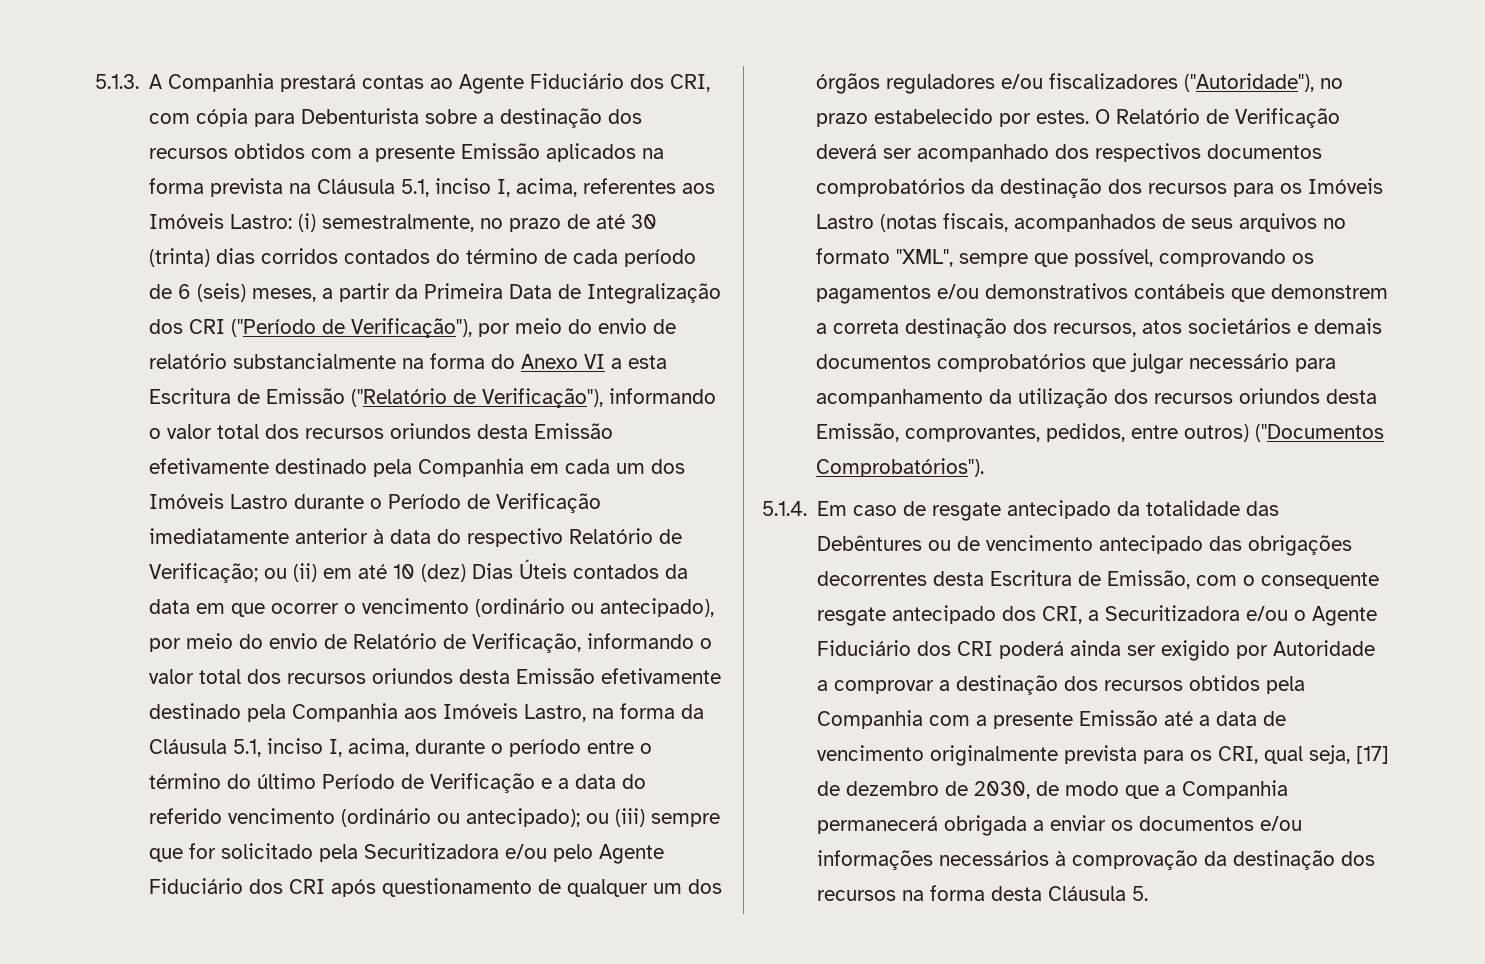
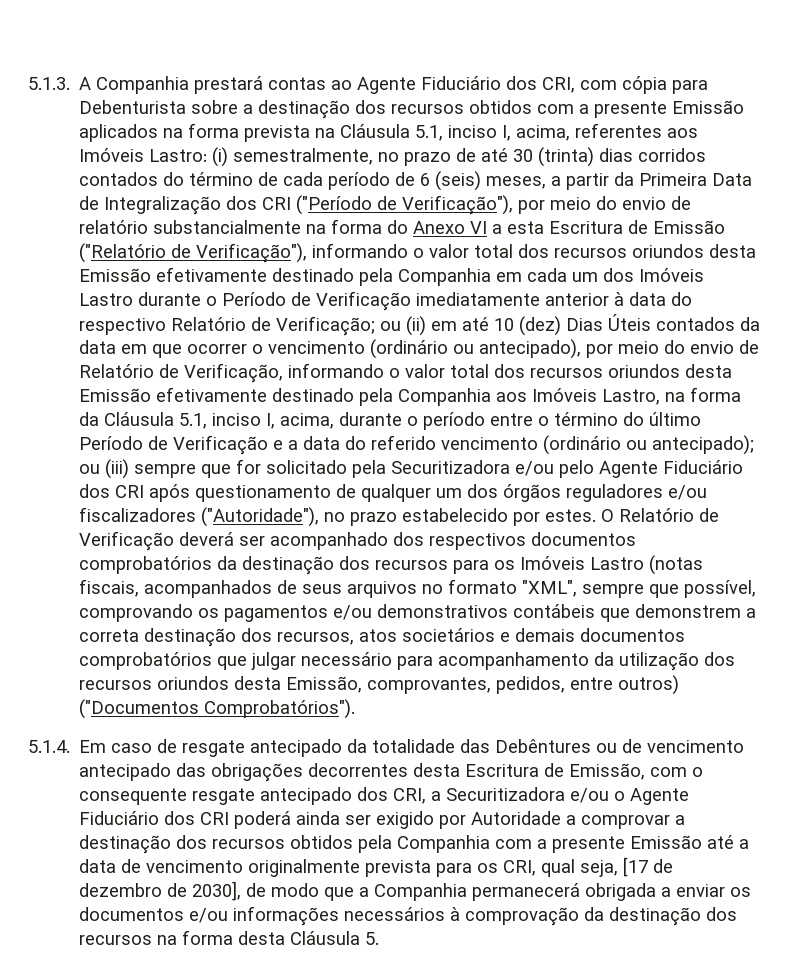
- 5.1.4. Em caso de resgate antecipado da totalidade das Debêntures ou de vencimento antecipado das obrigações decorrentes desta Escritura de Emissão, com o consequente resgate antecipado dos CRI, a Securitizadora e/ou o Agente Fiduciário dos CRI poderá ainda ser exigido por Autoridade a comprovar a destinação dos recursos obtidos pela Companhia com a presente Emissão até a data de vencimento originalmente prevista para os CRI, qual seja, [17] de dezembro de 2030, de modo que a Companhia permanecerá obrigada a enviar os documentos e/ou informações necessários à comprovação da destinação dos recursos na forma desta Cláusula 5.
+ 5.1.4. Em caso de resgate antecipado da totalidade das Debêntures ou de vencimento antecipado das obrigações decorrentes desta Escritura de Emissão, com o consequente resgate antecipado dos CRI, a Securitizadora e/ou o Agente Fiduciário dos CRI poderá ainda ser exigido por Autoridade a comprovar a destinação dos recursos obtidos pela Companhia com a presente Emissão até a data de vencimento originalmente prevista para os CRI, qual seja, [17 de dezembro de 2030], de modo que a Companhia permanecerá obrigada a enviar os documentos e/ou informações necessários à comprovação da destinação dos recursos na forma desta Cláusula 5.

